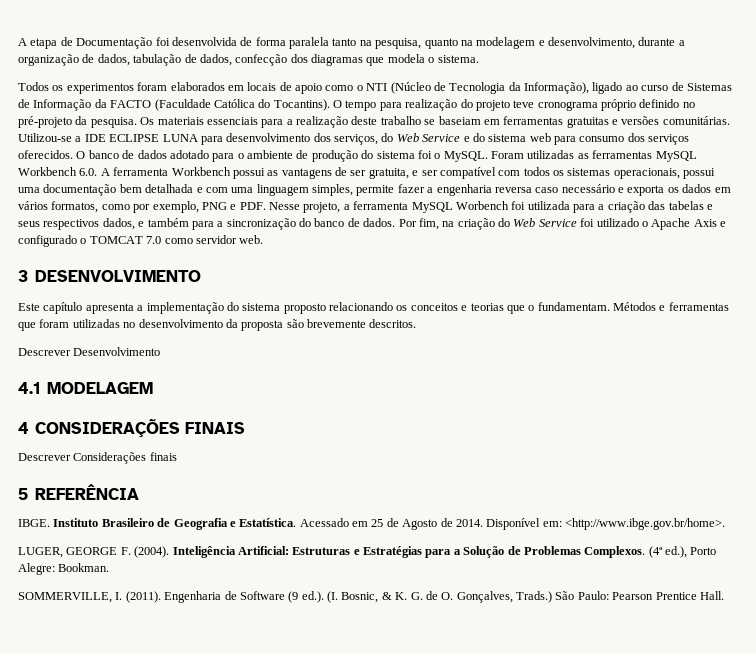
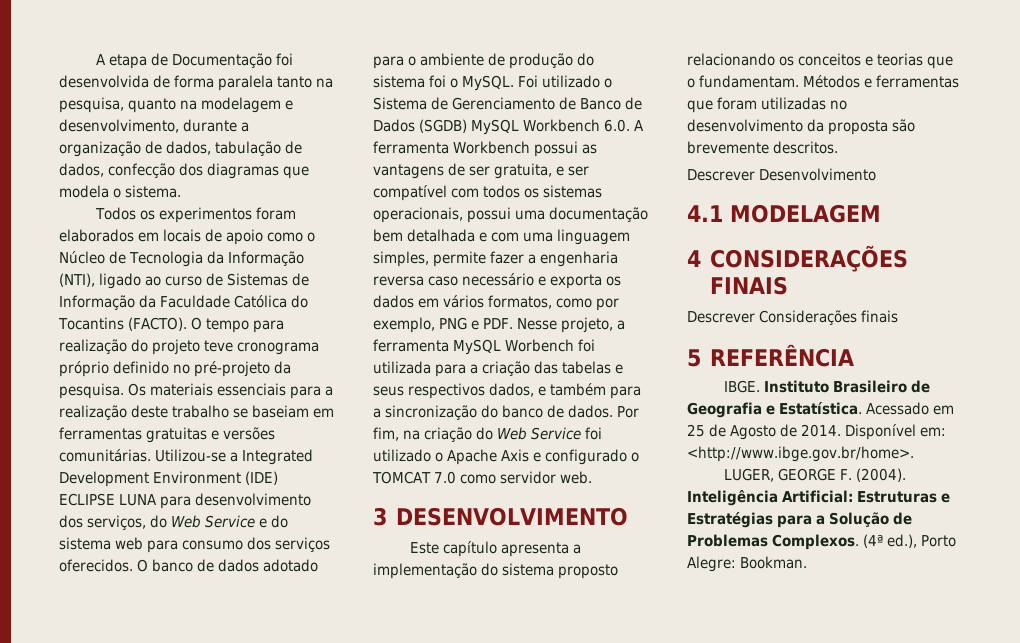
- Todos os experimentos foram elaborados em locais de apoio como o NTI (Núcleo de Tecnologia da Informação), ligado ao curso de Sistemas de Informação da FACTO (Faculdade Católica do Tocantins).
+ Todos os experimentos foram elaborados em locais de apoio como o Núcleo de Tecnologia da Informação (NTI), ligado ao curso de Sistemas de Informação da Faculdade Católica do Tocantins (FACTO).
- Utilizou-se a IDE ECLIPSE LUNA para desenvolvimento dos serviços, do Web Service e do sistema web para consumo dos serviços oferecidos.
+ Utilizou-se a Integrated Development Environment (IDE) ECLIPSE LUNA para desenvolvimento dos serviços, do Web Service e do sistema web para consumo dos serviços oferecidos.
- Foram utilizadas as ferramentas MySQL Workbench 6.0. A ferramenta Workbench possui as vantagens de ser gratuita, e ser compatível com todos os sistemas operacionais, possui uma documentação bem detalhada e com uma linguagem simples, permite fazer a engenharia reversa caso necessário e exporta os dados em vários formatos, como por exemplo, PNG e PDF. Nesse projeto, a ferramenta MySQL Worbench foi utilizada para a criação das tabelas e seus respectivos dados, e também para a sincronização do banco de dados.
+ Foi utilizado o Sistema de Gerenciamento de Banco de Dados (SGDB) MySQL Workbench 6.0. A ferramenta Workbench possui as vantagens de ser gratuita, e ser compatível com todos os sistemas operacionais, possui uma documentação bem detalhada e com uma linguagem simples, permite fazer a engenharia reversa caso necessário e exporta os dados em vários formatos, como por exemplo, PNG e PDF. Nesse projeto, a ferramenta MySQL Worbench foi utilizada para a criação das tabelas e seus respectivos dados, e também para a sincronização do banco de dados.
- SOMMERVILLE, I. (2011). Engenharia de Software (9 ed.). (I. Bosnic, & K. G. de O. Gonçalves, Trads.) São Paulo: Pearson Prentice Hall.

